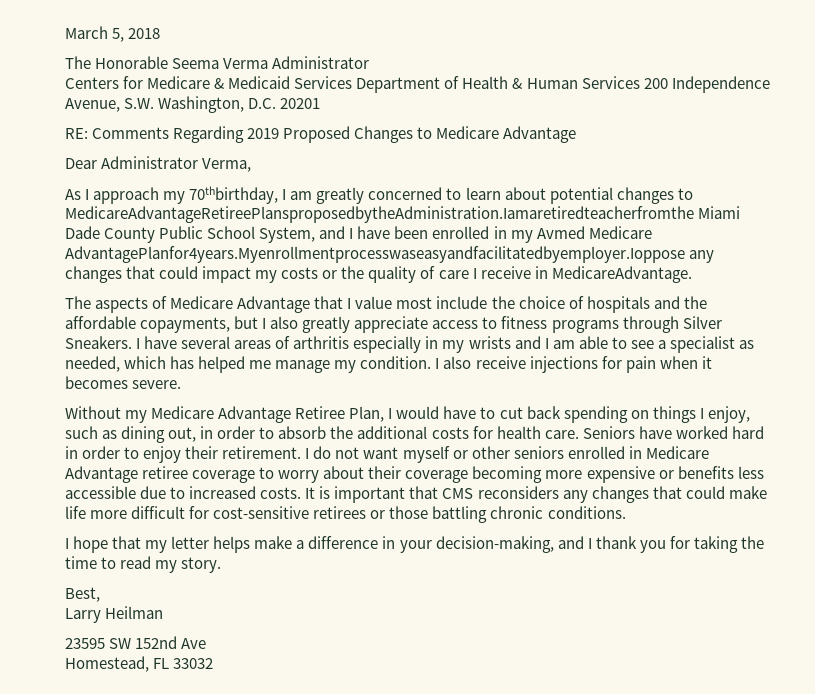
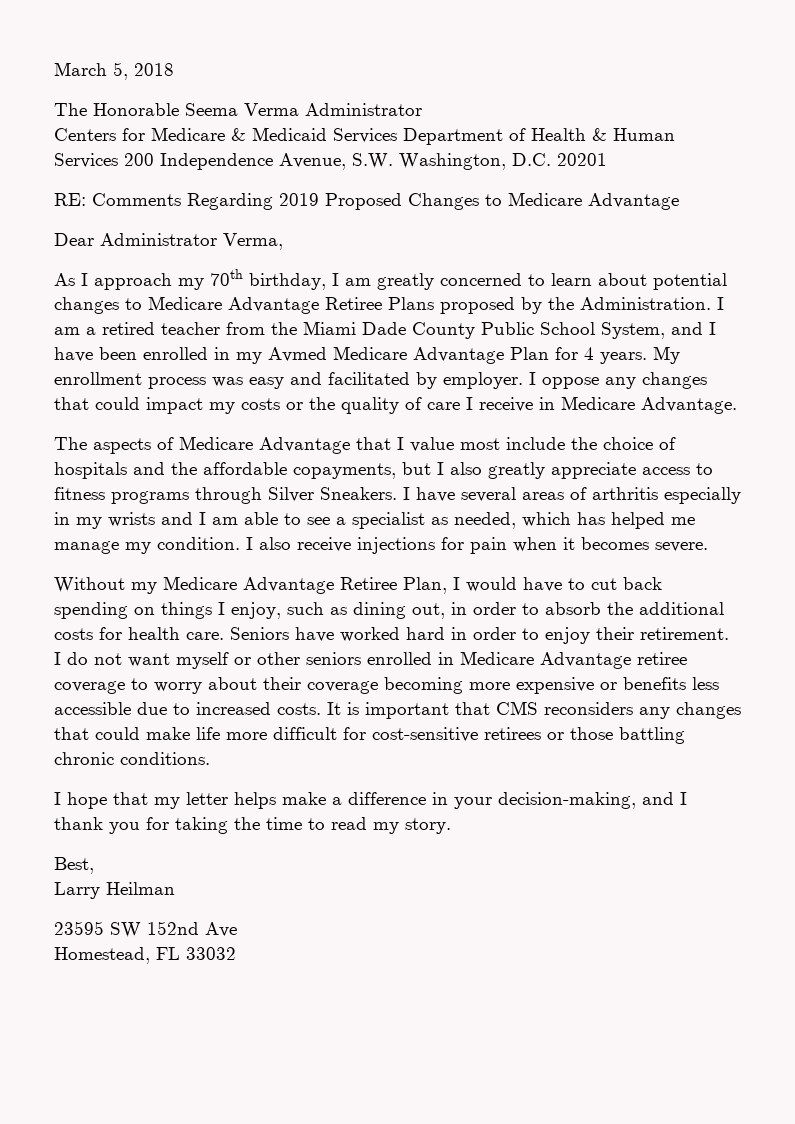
- As I approach my 70thbirthday, I am greatly concerned to learn about potential changes to MedicareAdvantageRetireePlansproposedbytheAdministration.Iamaretiredteacherfromthe Miami Dade County Public School System, and I have been enrolled in my Avmed Medicare AdvantagePlanfor4years.Myenrollmentprocesswaseasyandfacilitatedbyemployer.Ioppose any changes that could impact my costs or the quality of care I receive in MedicareAdvantage.
+ As I approach my 70th birthday, I am greatly concerned to learn about potential changes to Medicare Advantage Retiree Plans proposed by the Administration. I am a retired teacher from the Miami Dade County Public School System, and I have been enrolled in my Avmed Medicare Advantage Plan for 4 years. My enrollment process was easy and facilitated by employer. I oppose any changes that could impact my costs or the quality of care I receive in Medicare Advantage.

